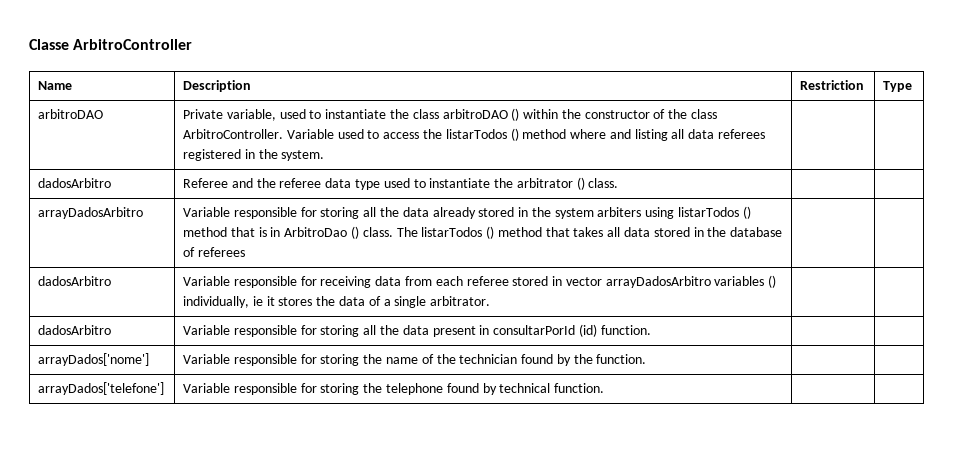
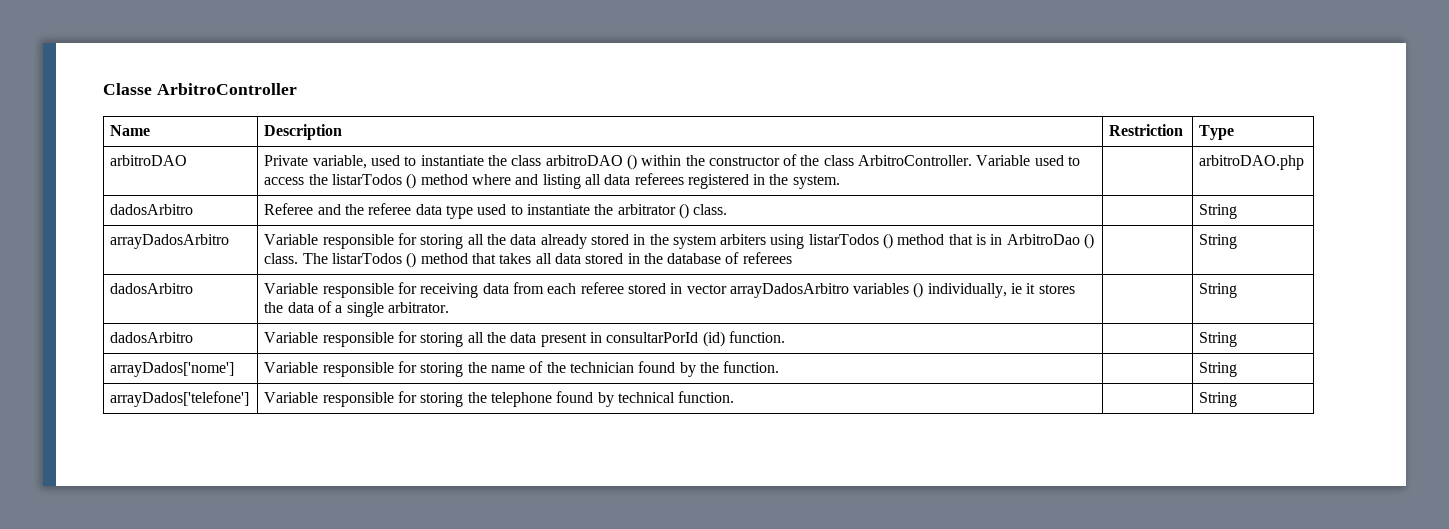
- arbitroDAO | Private variable, used to instantiate the class arbitroDAO () within the constructor of the class ArbitroController. Variable used to access the listarTodos () method where and listing all data referees registered in the system. | |
+ arbitroDAO | Private variable, used to instantiate the class arbitroDAO () within the constructor of the class ArbitroController. Variable used to access the listarTodos () method where and listing all data referees registered in the system. | | arbitroDAO.php
- dadosArbitro | Referee and the referee data type used to instantiate the arbitrator () class. | |
+ dadosArbitro | Referee and the referee data type used to instantiate the arbitrator () class. | | String
- arrayDadosArbitro | Variable responsible for storing all the data already stored in the system arbiters using listarTodos () method that is in ArbitroDao () class. The listarTodos () method that takes all data stored in the database of referees | |
+ arrayDadosArbitro | Variable responsible for storing all the data already stored in the system arbiters using listarTodos () method that is in ArbitroDao () class. The listarTodos () method that takes all data stored in the database of referees | | String
- dadosArbitro | Variable responsible for receiving data from each referee stored in vector arrayDadosArbitro variables () individually, ie it stores the data of a single arbitrator. | |
+ dadosArbitro | Variable responsible for receiving data from each referee stored in vector arrayDadosArbitro variables () individually, ie it stores the data of a single arbitrator. | | String
- dadosArbitro | Variable responsible for storing all the data present in consultarPorId (id) function. | |
+ dadosArbitro | Variable responsible for storing all the data present in consultarPorId (id) function. | | String
- arrayDados['nome'] | Variable responsible for storing the name of the technician found by the function. | |
+ arrayDados['nome'] | Variable responsible for storing the name of the technician found by the function. | | String
- arrayDados['telefone'] | Variable responsible for storing the telephone found by technical function. | |
+ arrayDados['telefone'] | Variable responsible for storing the telephone found by technical function. | | String

